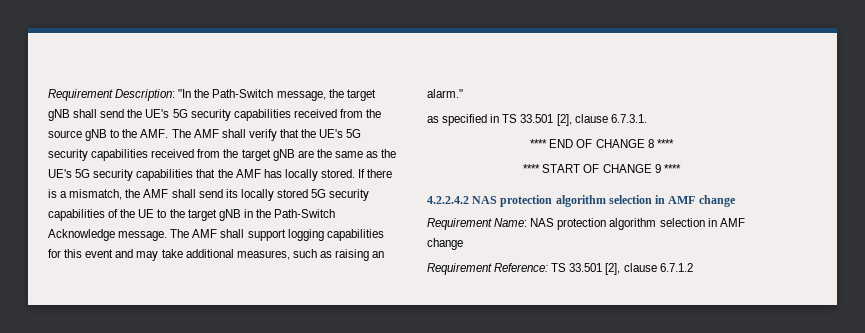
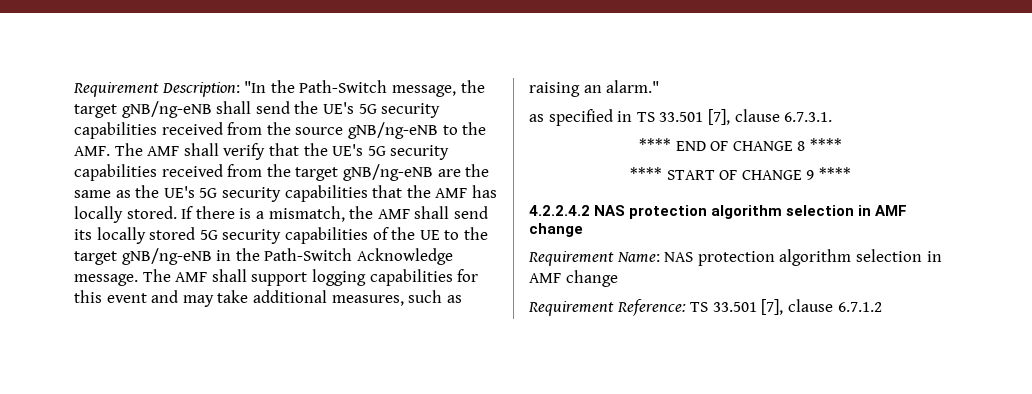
- Requirement Description: "In the Path-Switch message, the target gNB shall send the UE's 5G security capabilities received from the source gNB to the AMF. The AMF shall verify that the UE's 5G security capabilities received from the target gNB are the same as the UE's 5G security capabilities that the AMF has locally stored.
+ Requirement Description: "In the Path-Switch message, the target gNB/ng-eNB shall send the UE's 5G security capabilities received from the source gNB/ng-eNB to the AMF. The AMF shall verify that the UE's 5G security capabilities received from the target gNB/ng-eNB are the same as the UE's 5G security capabilities that the AMF has locally stored.
- If there is a mismatch, the AMF shall send its locally stored 5G security capabilities of the UE to the target gNB in the Path-Switch Acknowledge message.
+ If there is a mismatch, the AMF shall send its locally stored 5G security capabilities of the UE to the target gNB/ng-eNB in the Path-Switch Acknowledge message.
- as specified in TS 33.501 [2], clause 6.7.3.1.
+ as specified in TS 33.501 [7], clause 6.7.3.1.
- Requirement Reference: TS 33.501 [2], clause 6.7.1.2
+ Requirement Reference: TS 33.501 [7], clause 6.7.1.2

